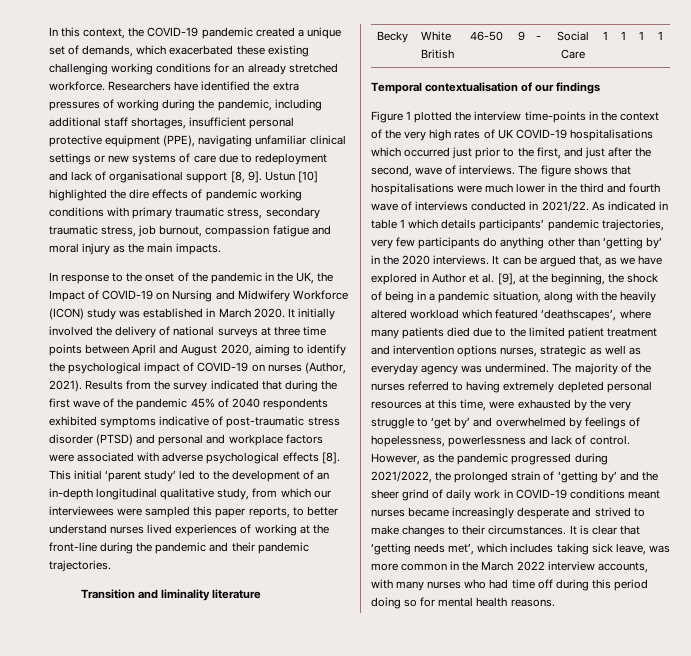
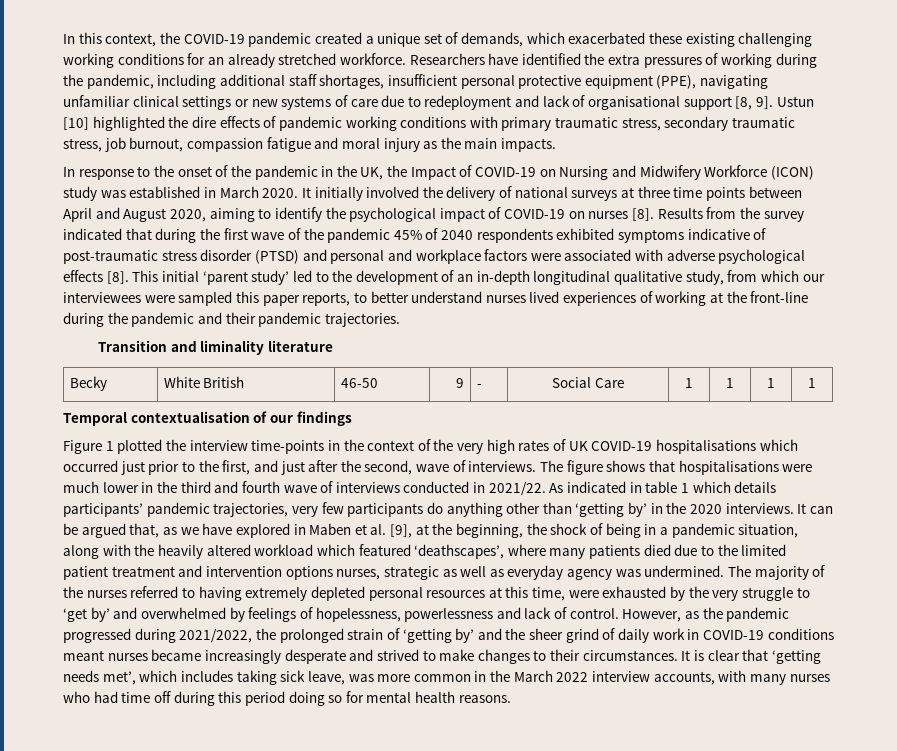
- It initially involved the delivery of national surveys at three time points between April and August 2020, aiming to identify the psychological impact of COVID-19 on nurses (Author, 2021).
+ It initially involved the delivery of national surveys at three time points between April and August 2020, aiming to identify the psychological impact of COVID-19 on nurses [8].
- It can be argued that, as we have explored in Author et al. [9], at the beginning, the shock of being in a pandemic situation, along with the heavily altered workload which featured ‘deathscapes’, where many patients died due to the limited patient treatment and intervention options nurses, strategic as well as everyday agency was undermined.
+ It can be argued that, as we have explored in Maben et al. [9], at the beginning, the shock of being in a pandemic situation, along with the heavily altered workload which featured ‘deathscapes’, where many patients died due to the limited patient treatment and intervention options nurses, strategic as well as everyday agency was undermined.

